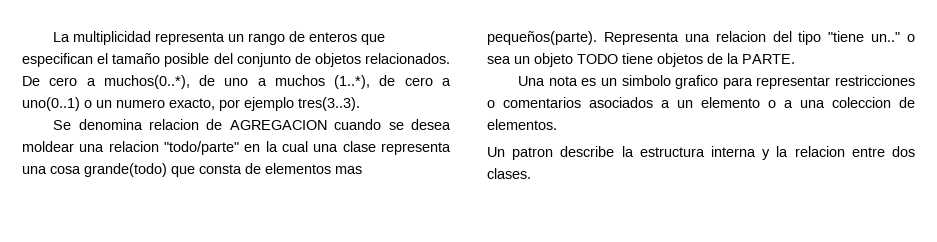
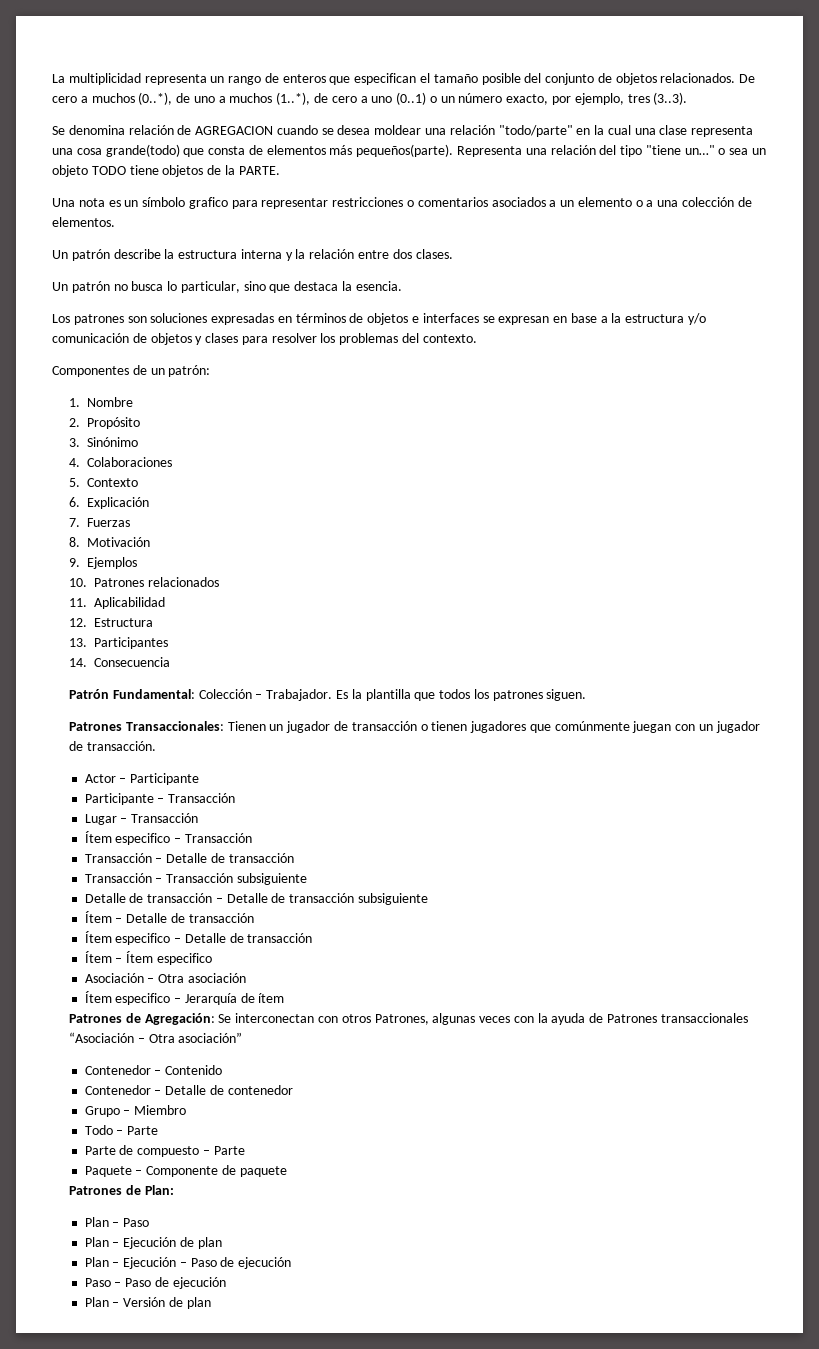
- De cero a muchos(0..*), de uno a muchos (1..*), de cero a uno(0..1) o un numero exacto, por ejemplo tres(3..3).
+ De cero a muchos (0..*), de uno a muchos (1..*), de cero a uno (0..1) o un número exacto, por ejemplo, tres (3..3).
- Se denomina relacion de AGREGACION cuando se desea moldear una relacion "todo/parte" en la cual una clase representa una cosa grande(todo) que consta de elementos mas pequeños(parte).
+ Se denomina relación de AGREGACION cuando se desea moldear una relación "todo/parte" en la cual una clase representa una cosa grande(todo) que consta de elementos más pequeños(parte).
- Representa una relacion del tipo "tiene un.." o sea un objeto TODO tiene objetos de la PARTE.
+ Representa una relación del tipo "tiene un…" o sea un objeto TODO tiene objetos de la PARTE.
- Una nota es un simbolo grafico para representar restricciones o comentarios asociados a un elemento o a una coleccion de elementos.
+ Una nota es un símbolo grafico para representar restricciones o comentarios asociados a un elemento o a una colección de elementos.
- Un patron describe la estructura interna y la relacion entre dos clases.
+ Un patrón describe la estructura interna y la relación entre dos clases.
+ Un patrón no busca lo particular, sino que destaca la esencia.
+ Los patrones son soluciones expresadas en términos de objetos e interfaces se expresan en base a la estructura y/o comunicación de objetos y clases para resolver los problemas del contexto.
+ Componentes de un patrón:
+ 1. Nombre
+ 2. Propósito
+ 3. Sinónimo
+ 4. Colaboraciones
+ 5. Contexto
+ 6. Explicación
+ 7. Fuerzas
+ 8. Motivación
+ 9. Ejemplos
+ 10. Patrones relacionados
+ 11. Aplicabilidad
+ 12. Estructura
+ 13. Participantes
+ 14. Consecuencia
+ Patrón Fundamental: Colección – Trabajador. Es la plantilla que todos los patrones siguen.
+ Patrones Transaccionales: Tienen un jugador de transacción o tienen jugadores que comúnmente juegan con un jugador de transacción.
+ Actor – Participante
+ Participante – Transacción
+ Lugar – Transacción
+ Ítem especifico – Transacción
+ Transacción – Detalle de transacción
+ Transacción – Transacción subsiguiente
+ Detalle de transacción – Detalle de transacción subsiguiente
+ Ítem – Detalle de transacción
+ Ítem especifico – Detalle de transacción
+ Ítem – Ítem especifico
+ Asociación – Otra asociación
+ Ítem especifico – Jerarquía de ítem
+ Patrones de Agregación: Se interconectan con otros Patrones, algunas veces con la ayuda de Patrones transaccionales “Asociación – Otra asociación”
+ Contenedor – Contenido
+ Contenedor – Detalle de contenedor
+ Grupo – Miembro
+ Todo – Parte
+ Parte de compuesto – Parte
+ Paquete – Componente de paquete
+ Patrones de Plan:
+ Plan – Paso
+ Plan – Ejecución de plan
+ Plan – Ejecución – Paso de ejecución
+ Paso – Paso de ejecución
+ Plan – Versión de plan

